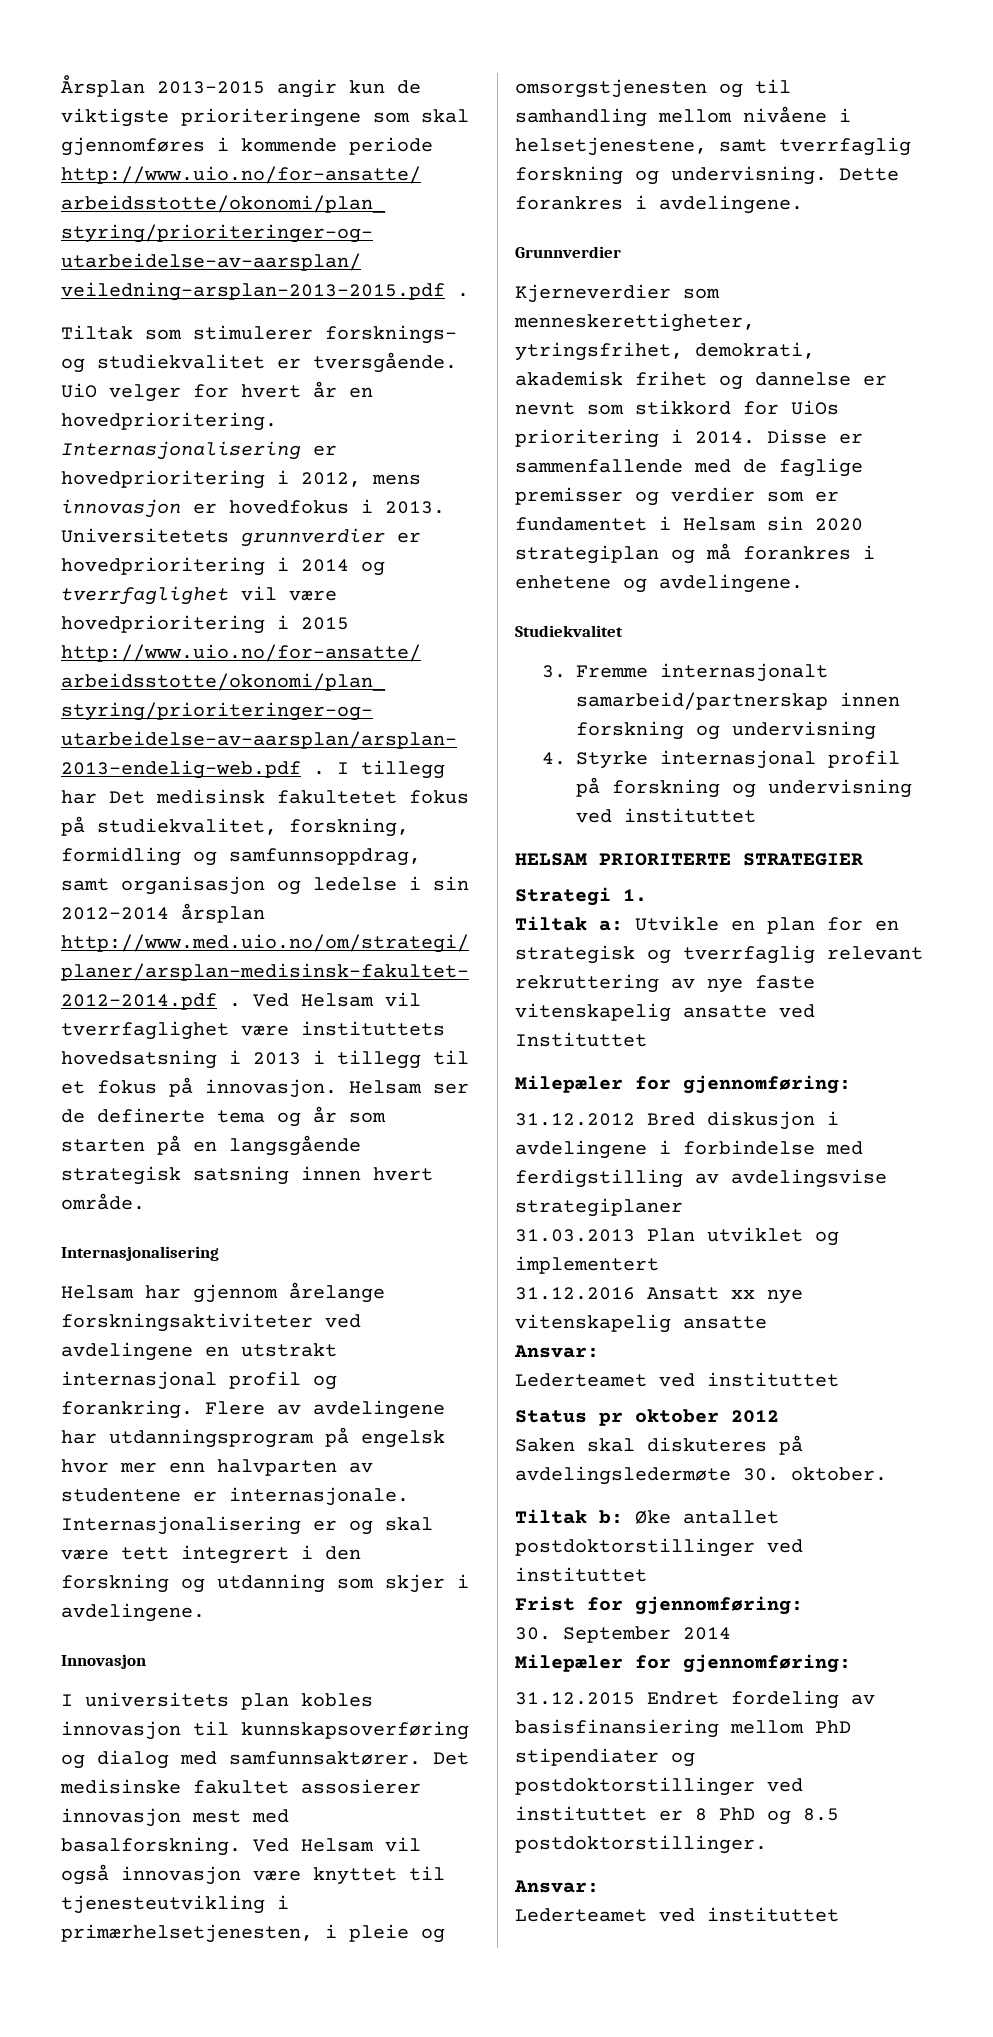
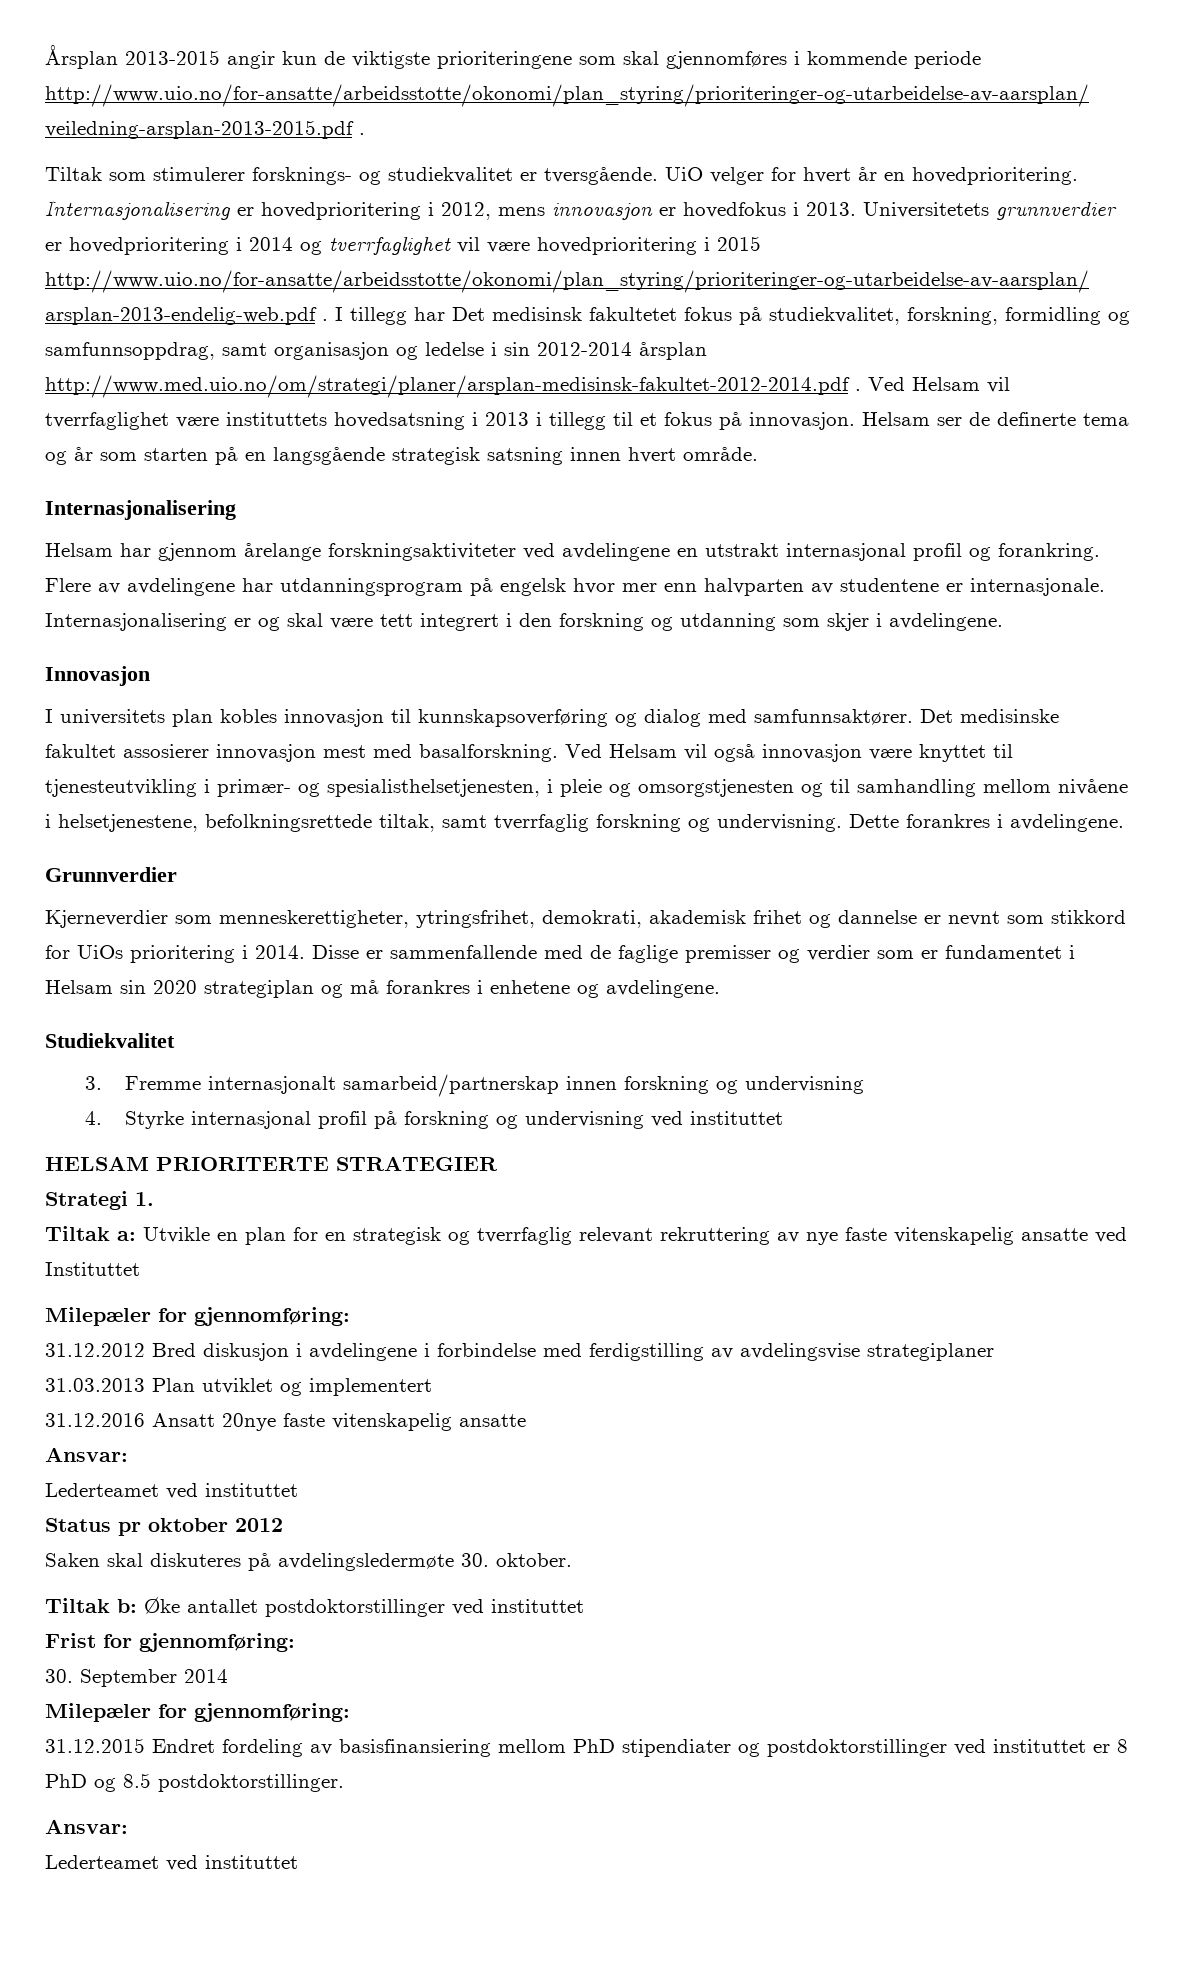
- Ved Helsam vil også innovasjon være knyttet til tjenesteutvikling i primærhelsetjenesten, i pleie og omsorgstjenesten og til samhandling mellom nivåene i helsetjenestene, samt tverrfaglig forskning og undervisning.
+ Ved Helsam vil også innovasjon være knyttet til tjenesteutvikling i primær- og spesialisthelsetjenesten, i pleie og omsorgstjenesten og til samhandling mellom nivåene i helsetjenestene, befolkningsrettede tiltak, samt tverrfaglig forskning og undervisning.
- 31.12.2016 Ansatt xx nye vitenskapelig ansatte
+ 31.12.2016 Ansatt 20nye faste vitenskapelig ansatte

